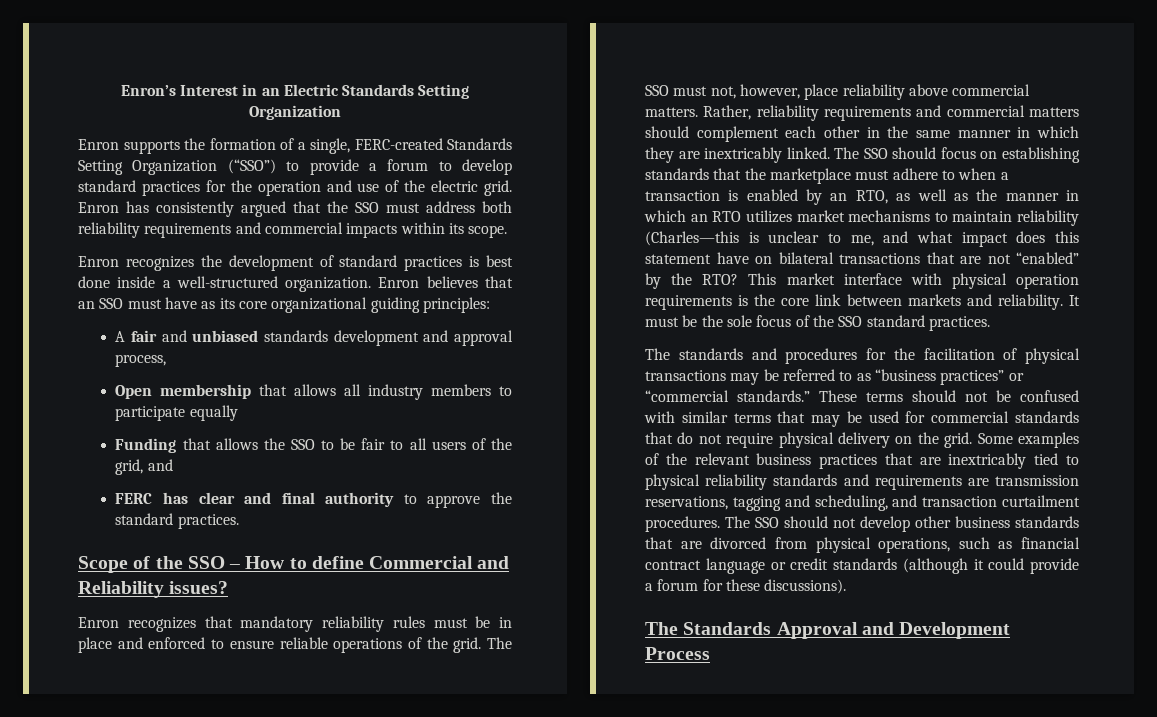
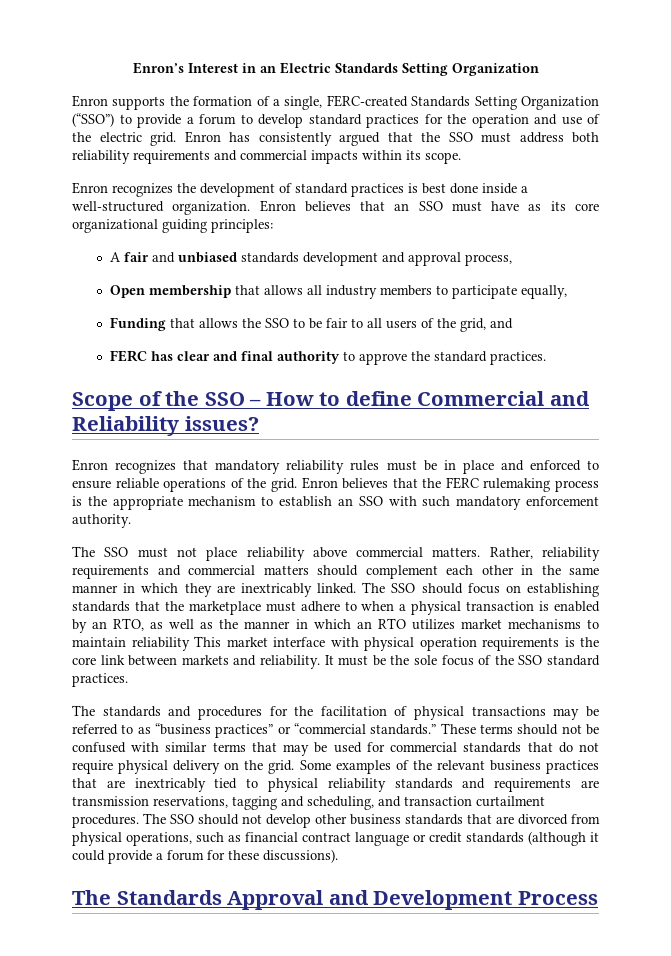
- Open membership that allows all industry members to participate equally
+ Open membership that allows all industry members to participate equally,
- Enron recognizes that mandatory reliability rules must be in place and enforced to ensure reliable operations of the grid. The SSO must not, however, place reliability above commercial matters.
+ Enron recognizes that mandatory reliability rules must be in place and enforced to ensure reliable operations of the grid. Enron believes that the FERC rulemaking process is the appropriate mechanism to establish an SSO with such mandatory enforcement authority.
+ The SSO must not place reliability above commercial matters.
- The SSO should focus on establishing standards that the marketplace must adhere to when a transaction is enabled by an RTO, as well as the manner in which an RTO utilizes market mechanisms to maintain reliability (Charles—this is unclear to me, and what impact does this statement have on bilateral transactions that are not “enabled” by the RTO? This market interface with physical operation requirements is the core link between markets and reliability.
+ The SSO should focus on establishing standards that the marketplace must adhere to when a physical transaction is enabled by an RTO, as well as the manner in which an RTO utilizes market mechanisms to maintain reliability This market interface with physical operation requirements is the core link between markets and reliability.

